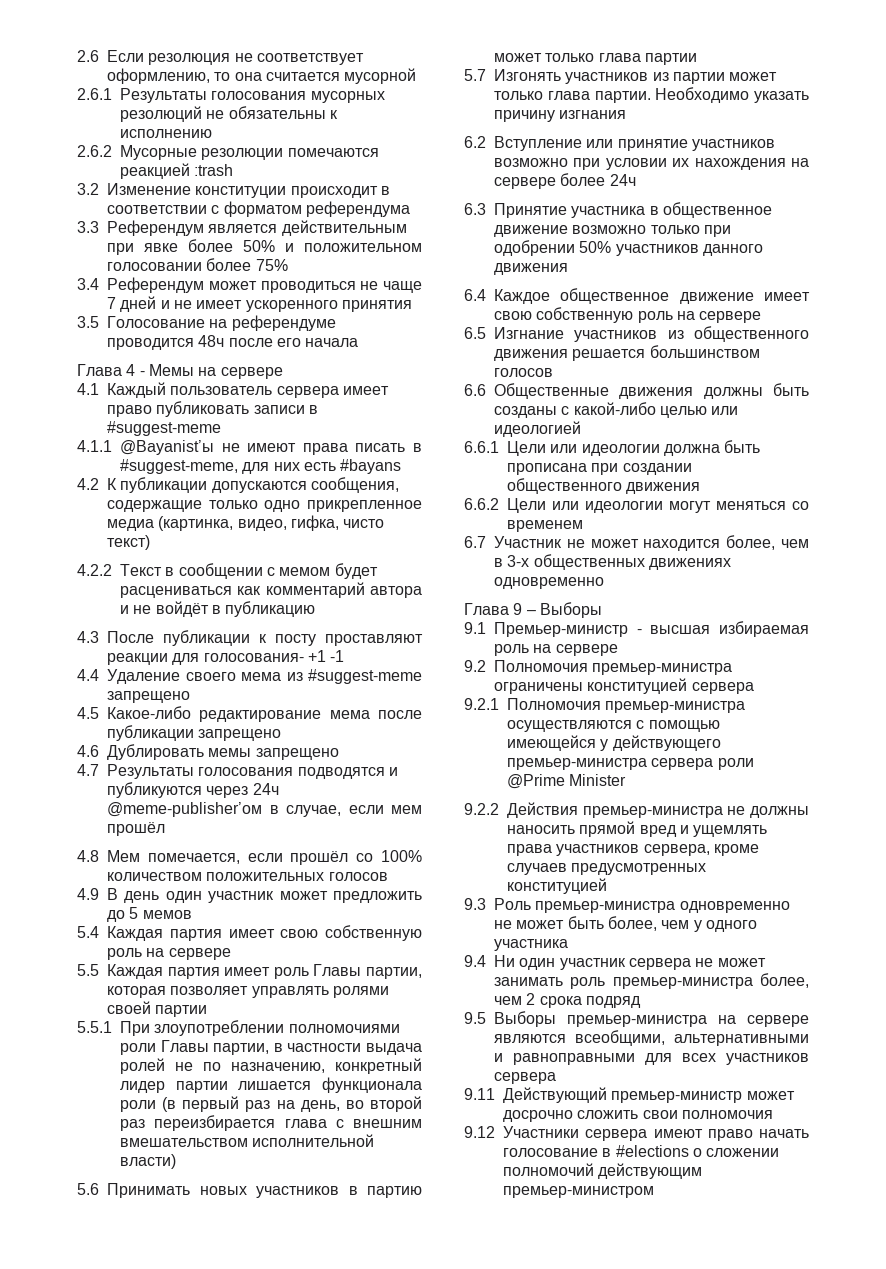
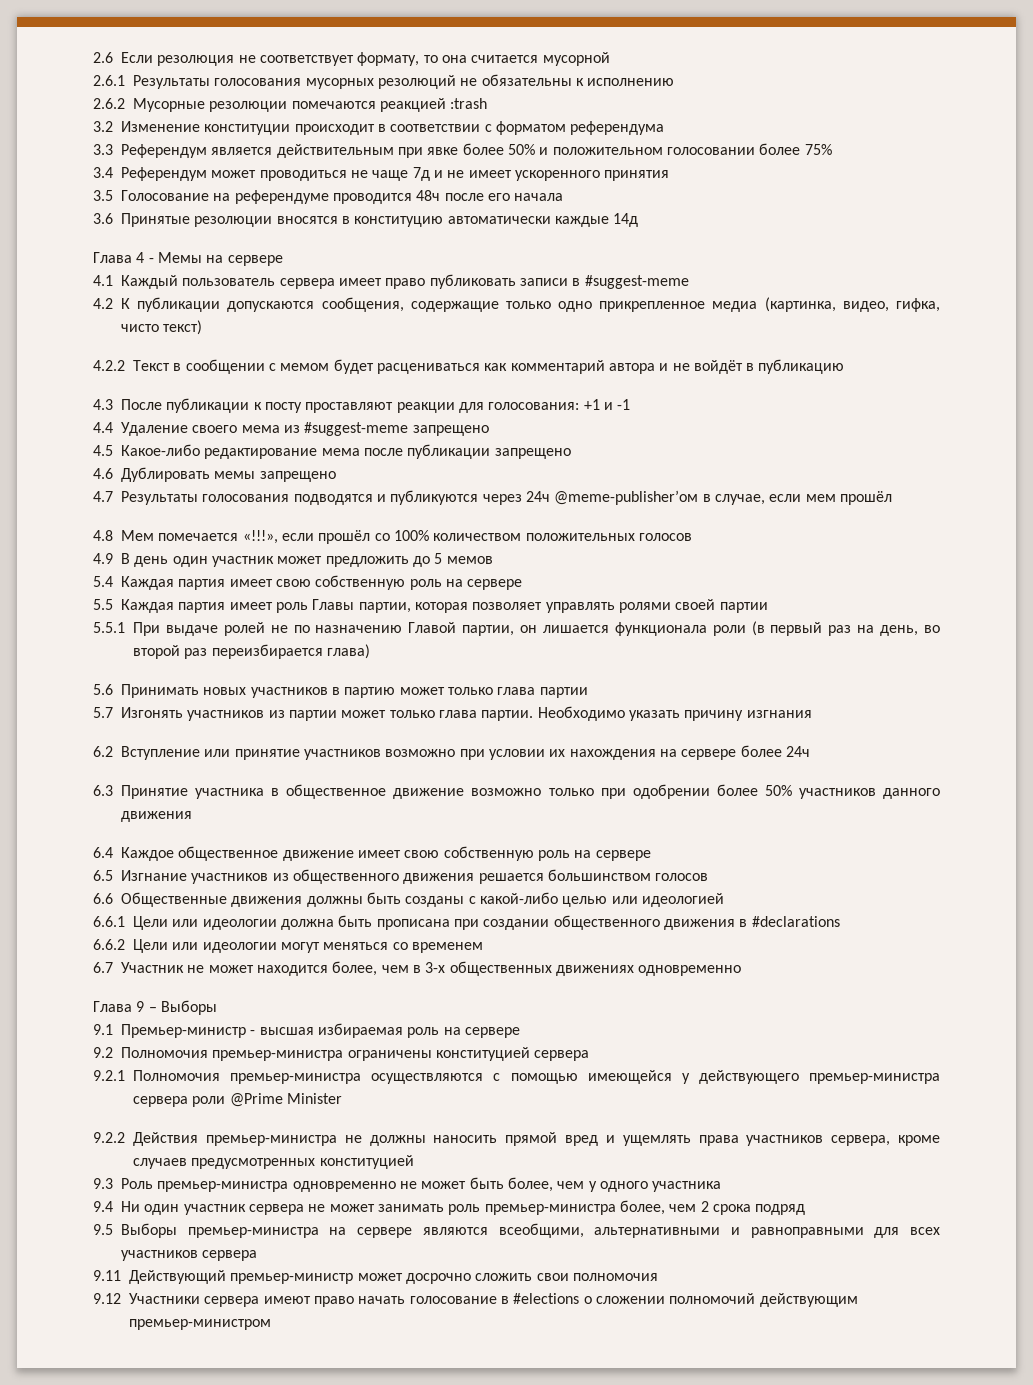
- 2.6 Если резолюция не соответствует оформлению, то она считается мусорной
+ 2.6 Если резолюция не соответствует формату, то она считается мусорной
- 3.4 Референдум может проводиться не чаще 7 дней и не имеет ускоренного принятия
+ 3.4 Референдум может проводиться не чаще 7д и не имеет ускоренного принятия
+ 3.6 Принятые резолюции вносятся в конституцию автоматически каждые 14д
- 4.1.1 @Bayanist’ы не имеют права писать в #suggest-meme, для них есть #bayans
- 4.3 После публикации к посту проставляют реакции для голосования- +1 -1
+ 4.3 После публикации к посту проставляют реакции для голосования: +1 и -1
- 4.8 Мем помечается, если прошёл со 100% количеством положительных голосов
+ 4.8 Мем помечается «!!!», если прошёл со 100% количеством положительных голосов
- 5.5.1 При злоупотреблении полномочиями роли Главы партии, в частности выдача ролей не по назначению, конкретный лидер партии лишается функционала роли (в первый раз на день, во второй раз переизбирается глава с внешним вмешательством исполнительной власти)
+ 5.5.1 При выдаче ролей не по назначению Главой партии, он лишается функционала роли (в первый раз на день, во второй раз переизбирается глава)
- 6.3 Принятие участника в общественное движение возможно только при одобрении 50% участников данного движения
+ 6.3 Принятие участника в общественное движение возможно только при одобрении более 50% участников данного движения
- 6.6.1 Цели или идеологии должна быть прописана при создании общественного движения
+ 6.6.1 Цели или идеологии должна быть прописана при создании общественного движения в #declarations

